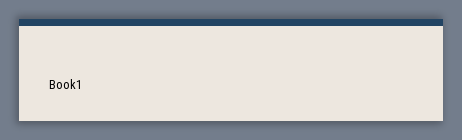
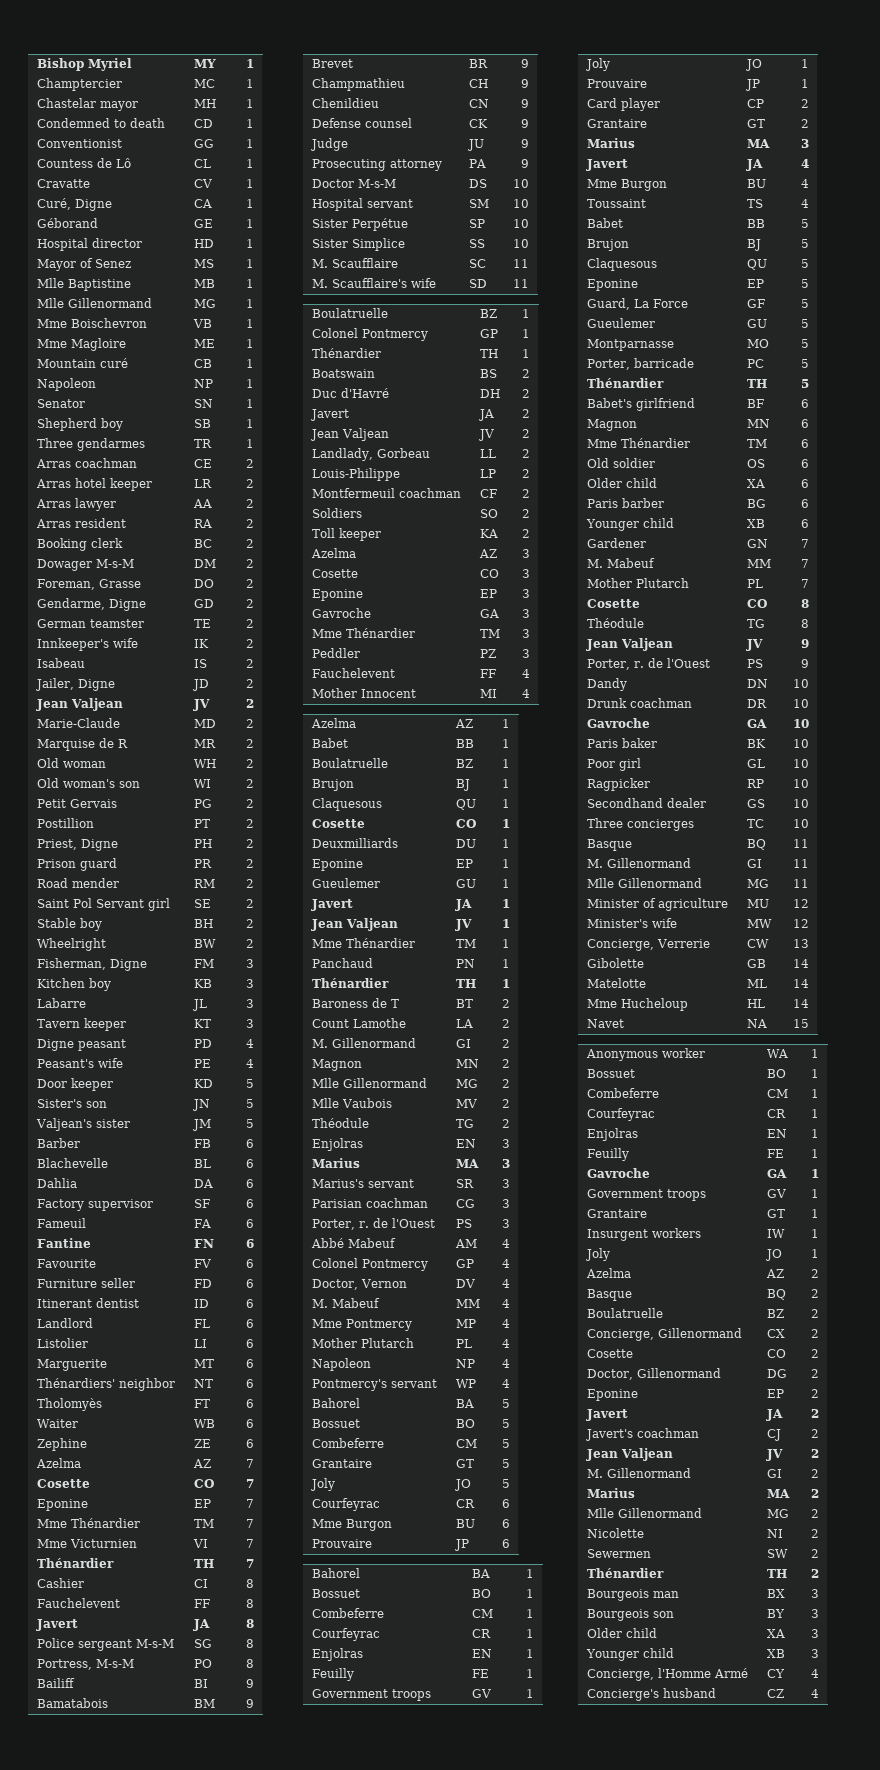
- Book1
+ Bishop Myriel | MY | 1
+ Champtercier | MC | 1
+ Chastelar mayor | MH | 1
+ Condemned to death | CD | 1
+ Conventionist | GG | 1
+ Countess de Lô | CL | 1
+ Cravatte | CV | 1
+ Curé, Digne | CA | 1
+ Géborand | GE | 1
+ Hospital director | HD | 1
+ Mayor of Senez | MS | 1
+ Mlle Baptistine | MB | 1
+ Mlle Gillenormand | MG | 1
+ Mme Boischevron | VB | 1
+ Mme Magloire | ME | 1
+ Mountain curé | CB | 1
+ Napoleon | NP | 1
+ Senator | SN | 1
+ Shepherd boy | SB | 1
+ Three gendarmes | TR | 1
+ Arras coachman | CE | 2
+ Arras hotel keeper | LR | 2
+ Arras lawyer | AA | 2
+ Arras resident | RA | 2
+ Booking clerk | BC | 2
+ Dowager M-s-M | DM | 2
+ Foreman, Grasse | DO | 2
+ Gendarme, Digne | GD | 2
+ German teamster | TE | 2
+ Innkeeper's wife | IK | 2
+ Isabeau | IS | 2
+ Jailer, Digne | JD | 2
+ Jean Valjean | JV | 2
+ Marie-Claude | MD | 2
+ Marquise de R | MR | 2
+ Old woman | WH | 2
+ Old woman's son | WI | 2
+ Petit Gervais | PG | 2
+ Postillion | PT | 2
+ Priest, Digne | PH | 2
+ Prison guard | PR | 2
+ Road mender | RM | 2
+ Saint Pol Servant girl | SE | 2
+ Stable boy | BH | 2
+ Wheelright | BW | 2
+ Fisherman, Digne | FM | 3
+ Kitchen boy | KB | 3
+ Labarre | JL | 3
+ Tavern keeper | KT | 3
+ Digne peasant | PD | 4
+ Peasant's wife | PE | 4
+ Door keeper | KD | 5
+ Sister's son | JN | 5
+ Valjean's sister | JM | 5
+ Barber | FB | 6
+ Blachevelle | BL | 6
+ Dahlia | DA | 6
+ Factory supervisor | SF | 6
+ Fameuil | FA | 6
+ Fantine | FN | 6
+ Favourite | FV | 6
+ Furniture seller | FD | 6
+ Itinerant dentist | ID | 6
+ Landlord | FL | 6
+ Listolier | LI | 6
+ Marguerite | MT | 6
+ Thénardiers' neighbor | NT | 6
+ Tholomyès | FT | 6
+ Waiter | WB | 6
+ Zephine | ZE | 6
+ Azelma | AZ | 7
+ Cosette | CO | 7
+ Eponine | EP | 7
+ Mme Thénardier | TM | 7
+ Mme Victurnien | VI | 7
+ Thénardier | TH | 7
+ Cashier | CI | 8
+ Fauchelevent | FF | 8
+ Javert | JA | 8
+ Police sergeant M-s-M | SG | 8
+ Portress, M-s-M | PO | 8
+ Bailiff | BI | 9
+ Bamatabois | BM | 9
+ Brevet | BR | 9
+ Champmathieu | CH | 9
+ Chenildieu | CN | 9
+ Defense counsel | CK | 9
+ Judge | JU | 9
+ Prosecuting attorney | PA | 9
+ Doctor M-s-M | DS | 10
+ Hospital servant | SM | 10
+ Sister Perpétue | SP | 10
+ Sister Simplice | SS | 10
+ M. Scaufflaire | SC | 11
+ M. Scaufflaire's wife | SD | 11
+ Boulatruelle | BZ | 1
+ Colonel Pontmercy | GP | 1
+ Thénardier | TH | 1
+ Boatswain | BS | 2
+ Duc d'Havré | DH | 2
+ Javert | JA | 2
+ Jean Valjean | JV | 2
+ Landlady, Gorbeau | LL | 2
+ Louis-Philippe | LP | 2
+ Montfermeuil coachman | CF | 2
+ Soldiers | SO | 2
+ Toll keeper | KA | 2
+ Azelma | AZ | 3
+ Cosette | CO | 3
+ Eponine | EP | 3
+ Gavroche | GA | 3
+ Mme Thénardier | TM | 3
+ Peddler | PZ | 3
+ Fauchelevent | FF | 4
+ Mother Innocent | MI | 4
+ Azelma | AZ | 1
+ Babet | BB | 1
+ Boulatruelle | BZ | 1
+ Brujon | BJ | 1
+ Claquesous | QU | 1
+ Cosette | CO | 1
+ Deuxmilliards | DU | 1
+ Eponine | EP | 1
+ Gueulemer | GU | 1
+ Javert | JA | 1
+ Jean Valjean | JV | 1
+ Mme Thénardier | TM | 1
+ Panchaud | PN | 1
+ Thénardier | TH | 1
+ Baroness de T | BT | 2
+ Count Lamothe | LA | 2
+ M. Gillenormand | GI | 2
+ Magnon | MN | 2
+ Mlle Gillenormand | MG | 2
+ Mlle Vaubois | MV | 2
+ Théodule | TG | 2
+ Enjolras | EN | 3
+ Marius | MA | 3
+ Marius's servant | SR | 3
+ Parisian coachman | CG | 3
+ Porter, r. de l'Ouest | PS | 3
+ Abbé Mabeuf | AM | 4
+ Colonel Pontmercy | GP | 4
+ Doctor, Vernon | DV | 4
+ M. Mabeuf | MM | 4
+ Mme Pontmercy | MP | 4
+ Mother Plutarch | PL | 4
+ Napoleon | NP | 4
+ Pontmercy's servant | WP | 4
+ Bahorel | BA | 5
+ Bossuet | BO | 5
+ Combeferre | CM | 5
+ Grantaire | GT | 5
+ Joly | JO | 5
+ Courfeyrac | CR | 6
+ Mme Burgon | BU | 6
+ Prouvaire | JP | 6
+ Bahorel | BA | 1
+ Bossuet | BO | 1
+ Combeferre | CM | 1
+ Courfeyrac | CR | 1
+ Enjolras | EN | 1
+ Feuilly | FE | 1
+ Government troops | GV | 1
+ Joly | JO | 1
+ Prouvaire | JP | 1
+ Card player | CP | 2
+ Grantaire | GT | 2
+ Marius | MA | 3
+ Javert | JA | 4
+ Mme Burgon | BU | 4
+ Toussaint | TS | 4
+ Babet | BB | 5
+ Brujon | BJ | 5
+ Claquesous | QU | 5
+ Eponine | EP | 5
+ Guard, La Force | GF | 5
+ Gueulemer | GU | 5
+ Montparnasse | MO | 5
+ Porter, barricade | PC | 5
+ Thénardier | TH | 5
+ Babet's girlfriend | BF | 6
+ Magnon | MN | 6
+ Mme Thénardier | TM | 6
+ Old soldier | OS | 6
+ Older child | XA | 6
+ Paris barber | BG | 6
+ Younger child | XB | 6
+ Gardener | GN | 7
+ M. Mabeuf | MM | 7
+ Mother Plutarch | PL | 7
+ Cosette | CO | 8
+ Théodule | TG | 8
+ Jean Valjean | JV | 9
+ Porter, r. de l'Ouest | PS | 9
+ Dandy | DN | 10
+ Drunk coachman | DR | 10
+ Gavroche | GA | 10
+ Paris baker | BK | 10
+ Poor girl | GL | 10
+ Ragpicker | RP | 10
+ Secondhand dealer | GS | 10
+ Three concierges | TC | 10
+ Basque | BQ | 11
+ M. Gillenormand | GI | 11
+ Mlle Gillenormand | MG | 11
+ Minister of agriculture | MU | 12
+ Minister's wife | MW | 12
+ Concierge, Verrerie | CW | 13
+ Gibolette | GB | 14
+ Matelotte | ML | 14
+ Mme Hucheloup | HL | 14
+ Navet | NA | 15
+ Anonymous worker | WA | 1
+ Bossuet | BO | 1
+ Combeferre | CM | 1
+ Courfeyrac | CR | 1
+ Enjolras | EN | 1
+ Feuilly | FE | 1
+ Gavroche | GA | 1
+ Government troops | GV | 1
+ Grantaire | GT | 1
+ Insurgent workers | IW | 1
+ Joly | JO | 1
+ Azelma | AZ | 2
+ Basque | BQ | 2
+ Boulatruelle | BZ | 2
+ Concierge, Gillenormand | CX | 2
+ Cosette | CO | 2
+ Doctor, Gillenormand | DG | 2
+ Eponine | EP | 2
+ Javert | JA | 2
+ Javert's coachman | CJ | 2
+ Jean Valjean | JV | 2
+ M. Gillenormand | GI | 2
+ Marius | MA | 2
+ Mlle Gillenormand | MG | 2
+ Nicolette | NI | 2
+ Sewermen | SW | 2
+ Thénardier | TH | 2
+ Bourgeois man | BX | 3
+ Bourgeois son | BY | 3
+ Older child | XA | 3
+ Younger child | XB | 3
+ Concierge, l'Homme Armé | CY | 4
+ Concierge's husband | CZ | 4

